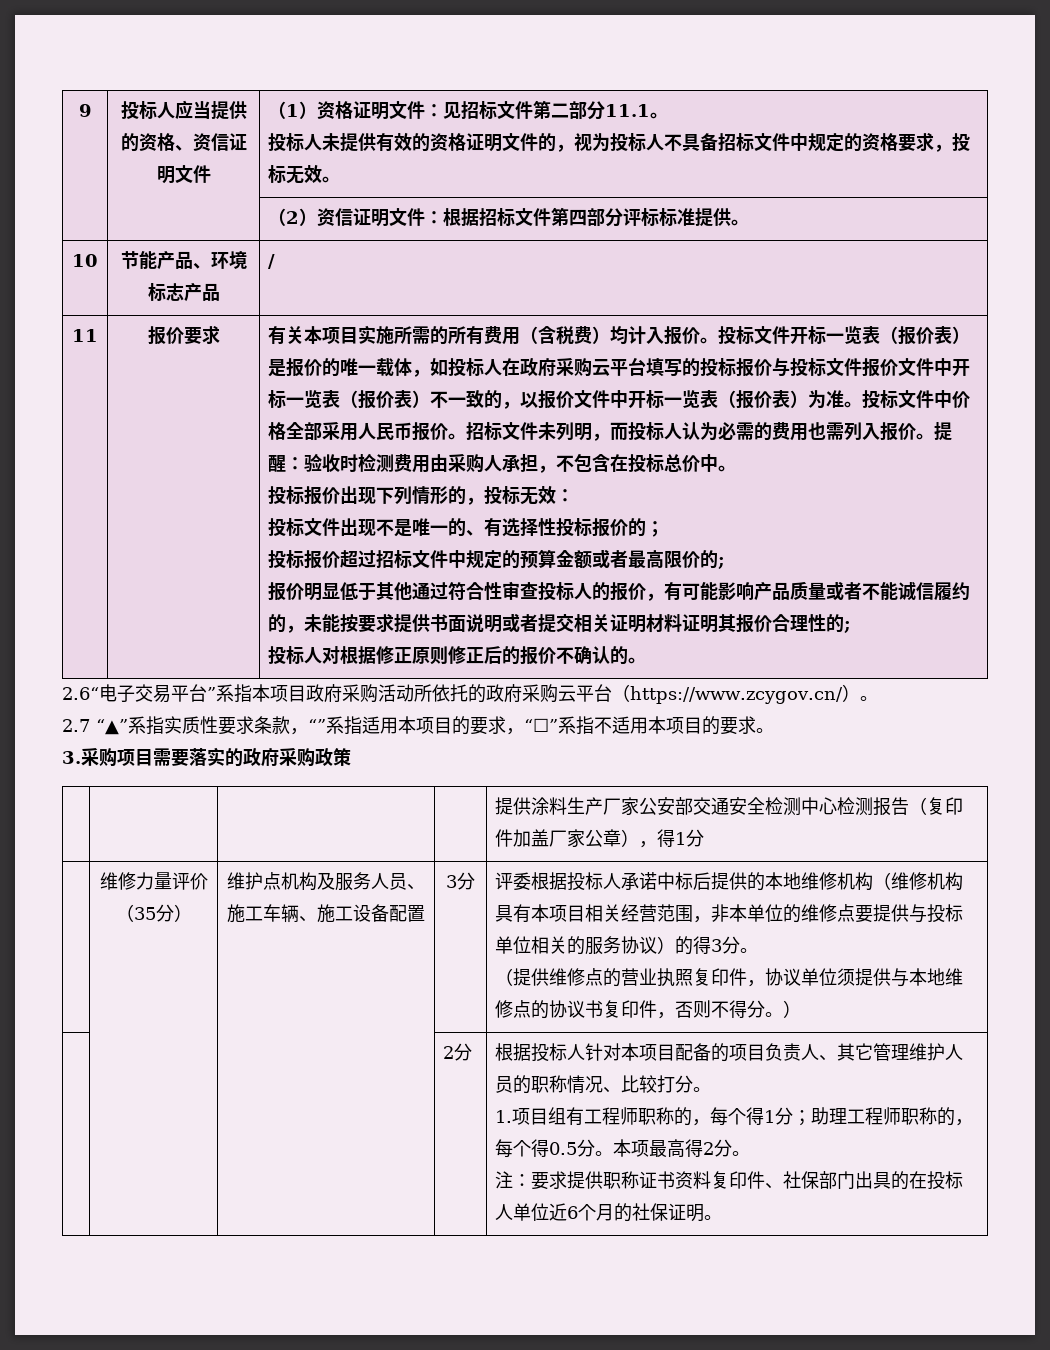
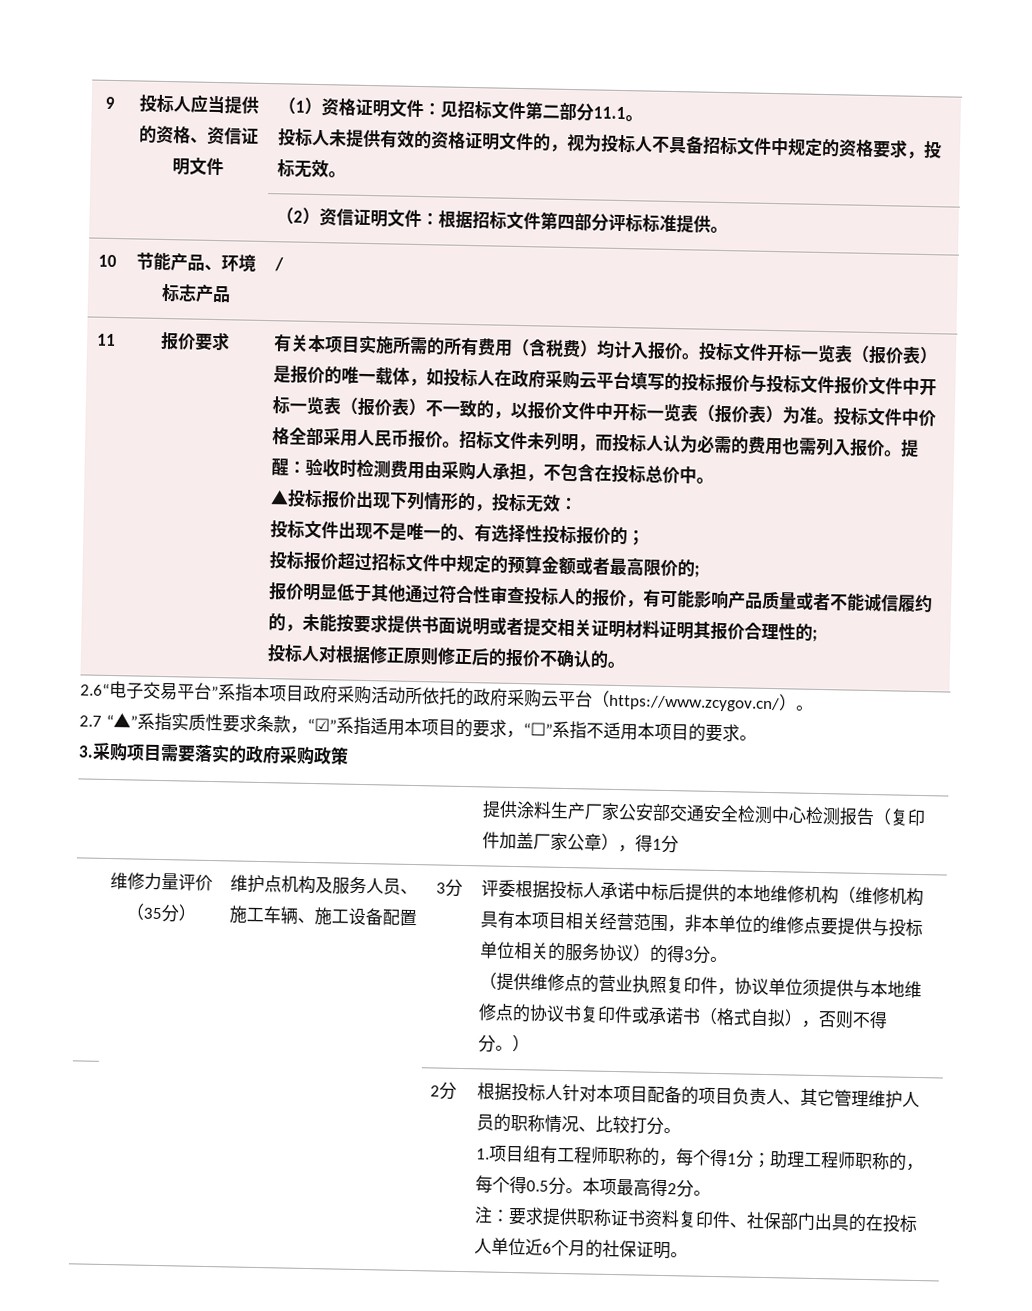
- 投标报价出现下列情形的，投标无效：
+ ▲投标报价出现下列情形的，投标无效：
- 2.7 “▲”系指实质性要求条款，“”系指适用本项目的要求，“☐”系指不适用本项目的要求。
+ 2.7 “▲”系指实质性要求条款，“☑”系指适用本项目的要求，“☐”系指不适用本项目的要求。
- （提供维修点的营业执照复印件，协议单位须提供与本地维修点的协议书复印件，否则不得分。）
+ （提供维修点的营业执照复印件，协议单位须提供与本地维修点的协议书复印件或承诺书（格式自拟），否则不得分。）

